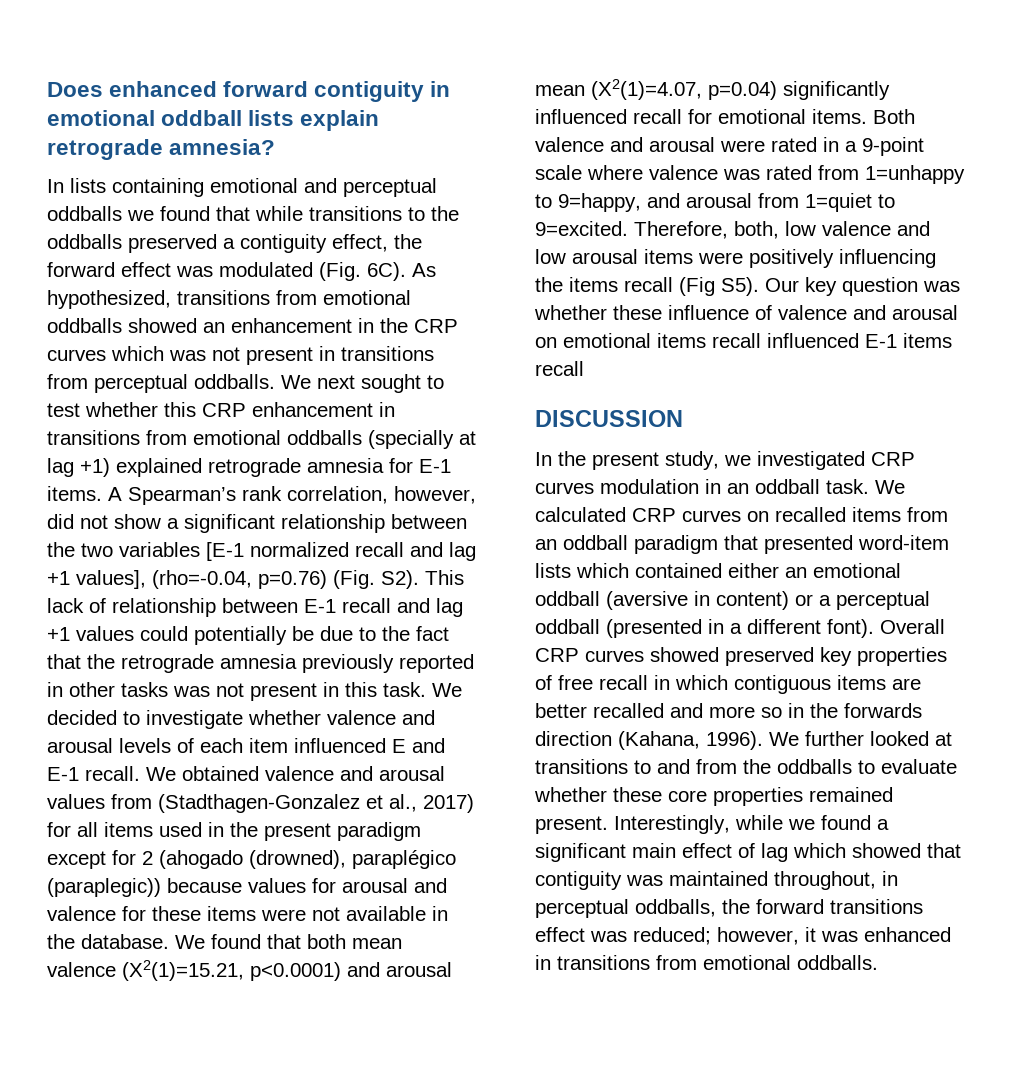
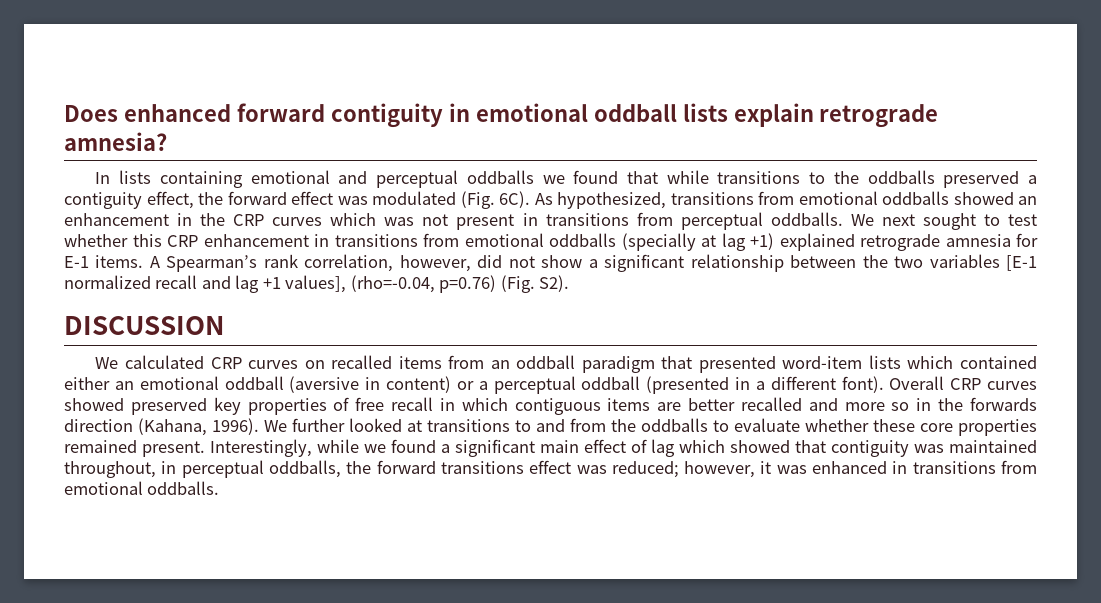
- A Spearman’s rank correlation, however, did not show a significant relationship between the two variables [E-1 normalized recall and lag +1 values], (rho=-0.04, p=0.76) (Fig. S2). This lack of relationship between E-1 recall and lag +1 values could potentially be due to the fact that the retrograde amnesia previously reported in other tasks was not present in this task. We decided to investigate whether valence and arousal levels of each item influenced E and E-1 recall. We obtained valence and arousal values from (Stadthagen-Gonzalez et al., 2017) for all items used in the present paradigm except for 2 (ahogado (drowned), paraplégico (paraplegic)) because values for arousal and valence for these items were not available in the database. We found that both mean valence (X2(1)=15.21, p<0.0001) and arousal mean (X2(1)=4.07, p=0.04) significantly influenced recall for emotional items. Both valence and arousal were rated in a 9-point scale where valence was rated from 1=unhappy to 9=happy, and arousal from 1=quiet to 9=excited. Therefore, both, low valence and low arousal items were positively influencing the items recall (Fig S5). Our key question was whether these influence of valence and arousal on emotional items recall influenced E-1 items recall
+ A Spearman’s rank correlation, however, did not show a significant relationship between the two variables [E-1 normalized recall and lag +1 values], (rho=-0.04, p=0.76) (Fig. S2).
  DISCUSSION
- In the present study, we investigated CRP curves modulation in an oddball task. We calculated CRP curves on recalled items from an oddball paradigm that presented word-item lists which contained either an emotional oddball (aversive in content) or a perceptual oddball (presented in a different font).
+ We calculated CRP curves on recalled items from an oddball paradigm that presented word-item lists which contained either an emotional oddball (aversive in content) or a perceptual oddball (presented in a different font).

